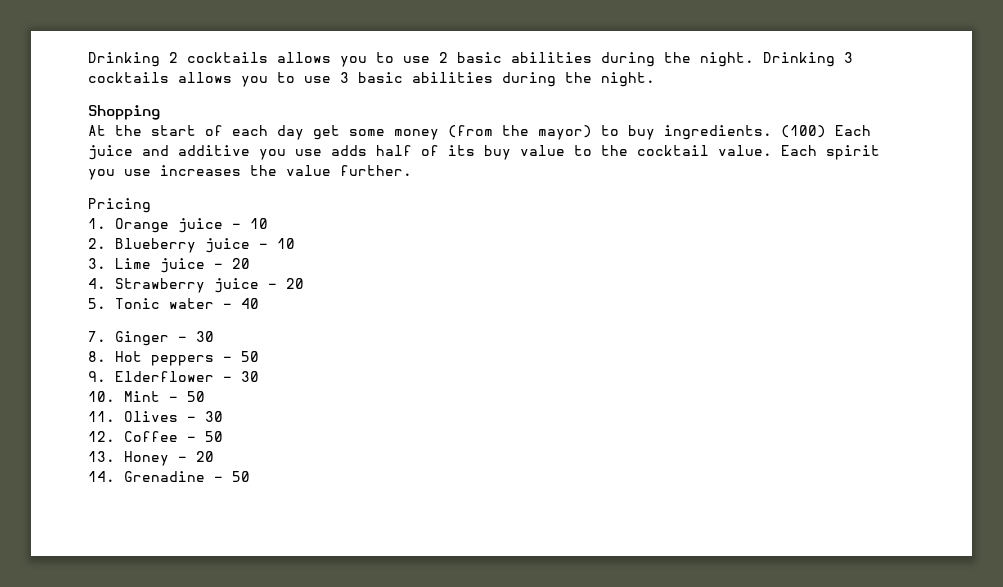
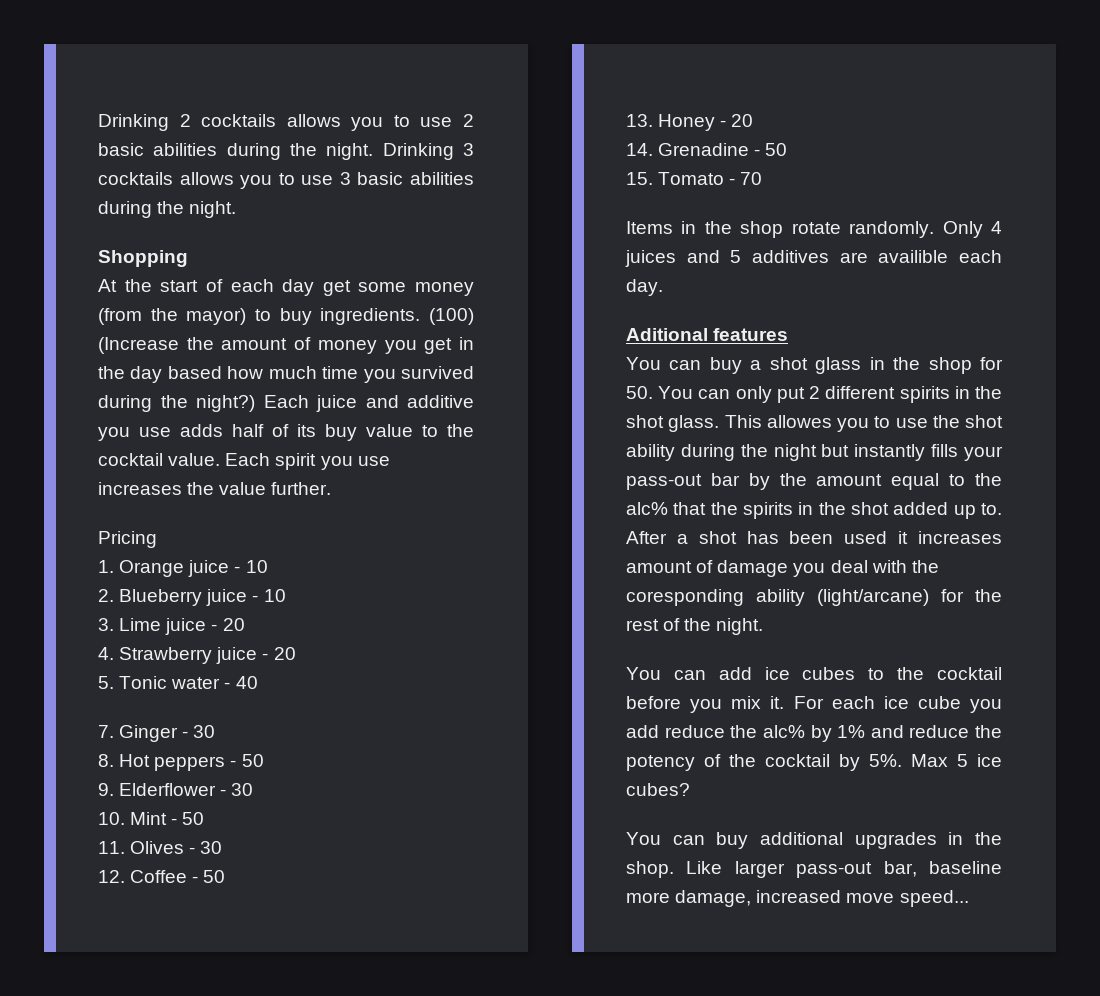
- (100) Each juice and additive you use adds half of its buy value to the cocktail value.
+ (100) (Increase the amount of money you get in the day based how much time you survived during the night?) Each juice and additive you use adds half of its buy value to the cocktail value.
+ 15. Tomato - 70
+ Items in the shop rotate randomly. Only 4 juices and 5 additives are availible each day.
+ Aditional features
+ You can buy a shot glass in the shop for 50. You can only put 2 different spirits in the shot glass. This allowes you to use the shot ability during the night but instantly fills your pass-out bar by the amount equal to the alc% that the spirits in the shot added up to. After a shot has been used it increases amount of damage you deal with the coresponding ability (light/arcane) for the rest of the night.
+ You can add ice cubes to the cocktail before you mix it. For each ice cube you add reduce the alc% by 1% and reduce the potency of the cocktail by 5%. Max 5 ice cubes?
+ You can buy additional upgrades in the shop. Like larger pass-out bar, baseline more damage, increased move speed...

